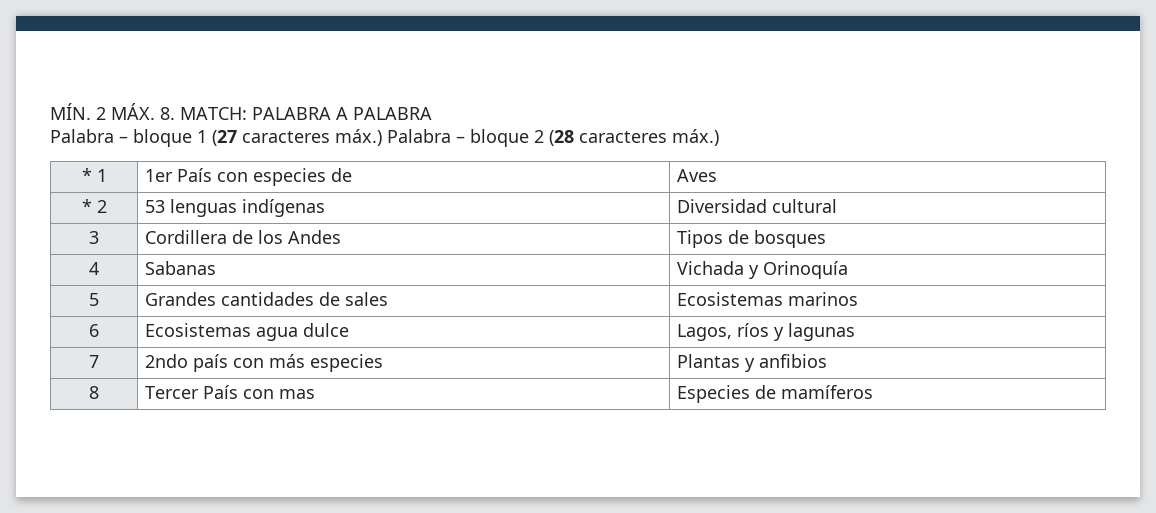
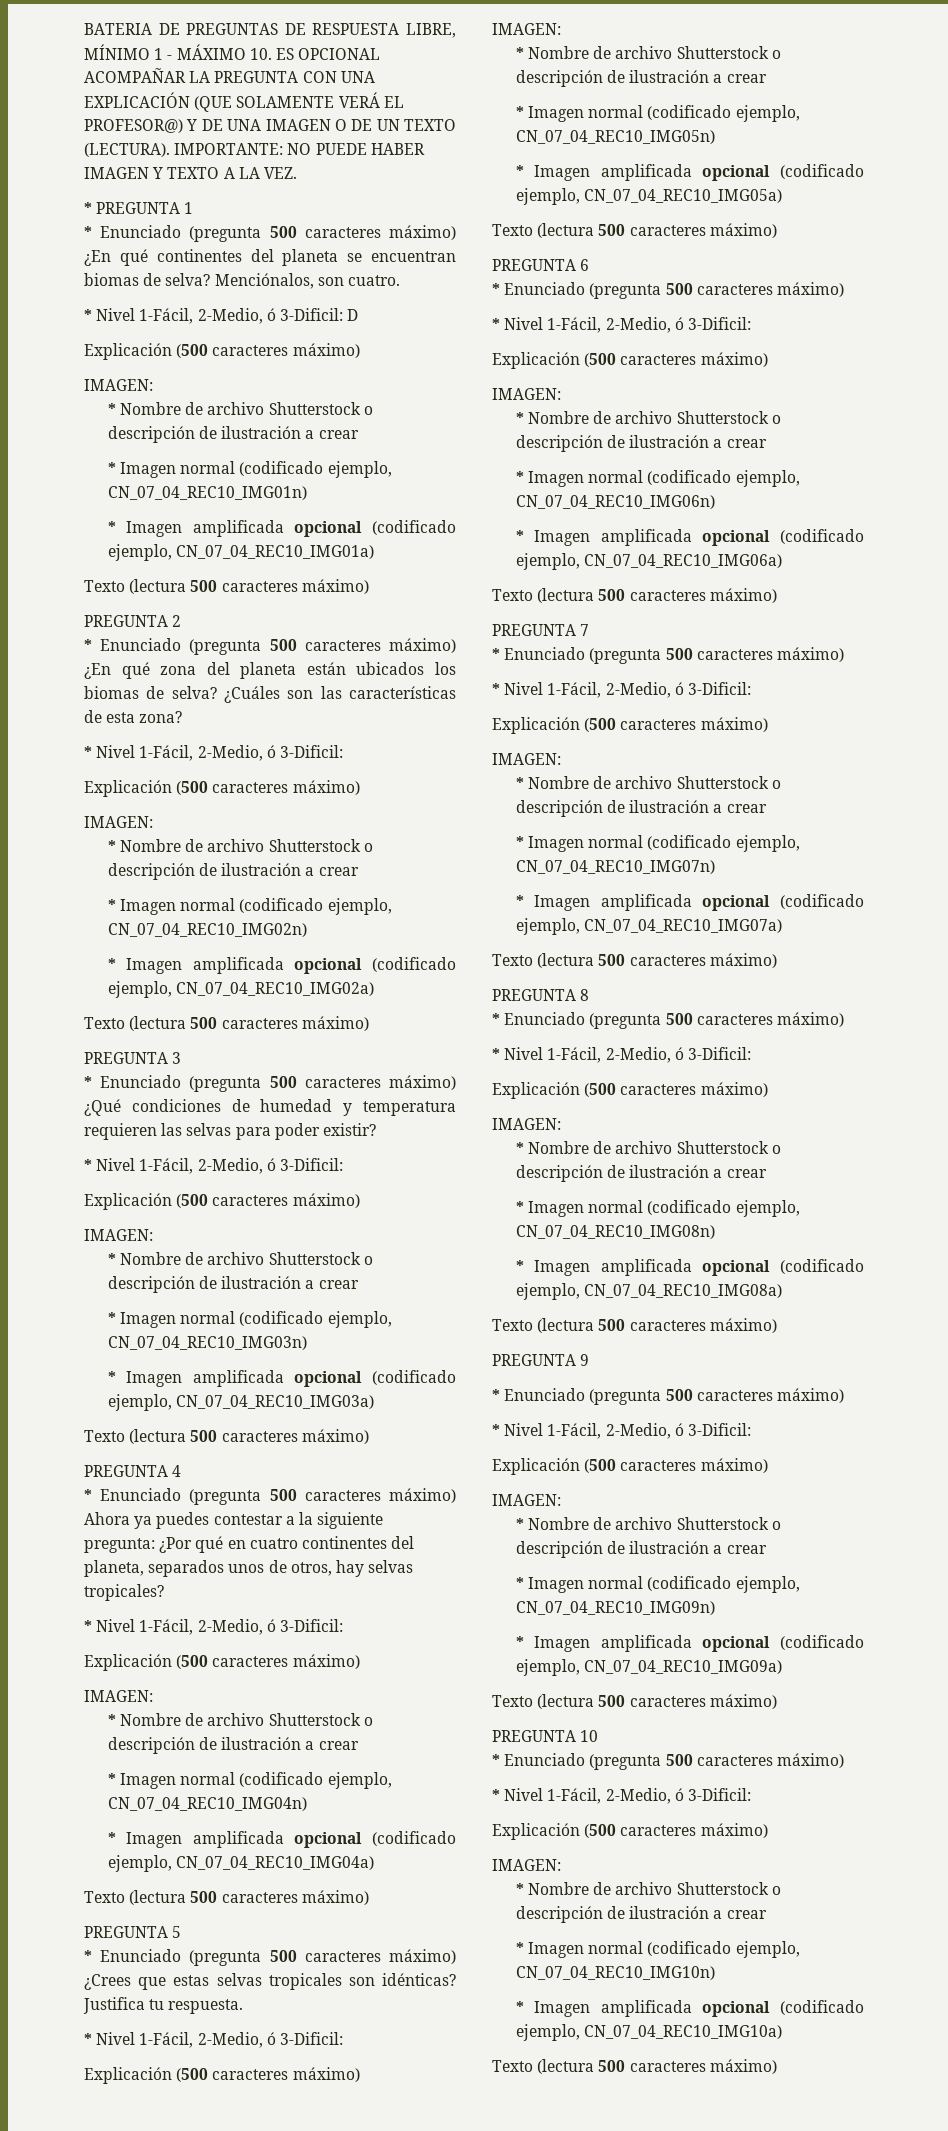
- MÍN. 2 MÁX. 8. MATCH: PALABRA A PALABRA
- Palabra – bloque 1 (27 caracteres máx.) Palabra – bloque 2 (28 caracteres máx.)
- * 1 | 1er País con especies de | Aves
- * 2 | 53 lenguas indígenas | Diversidad cultural
- 3 | Cordillera de los Andes | Tipos de bosques
- 4 | Sabanas | Vichada y Orinoquía
- 5 | Grandes cantidades de sales | Ecosistemas marinos
- 6 | Ecosistemas agua dulce | Lagos, ríos y lagunas
- 7 | 2ndo país con más especies | Plantas y anfibios
- 8 | Tercer País con mas | Especies de mamíferos
+ BATERIA DE PREGUNTAS DE RESPUESTA LIBRE, MÍNIMO 1 - MÁXIMO 10. ES OPCIONAL ACOMPAÑAR LA PREGUNTA CON UNA EXPLICACIÓN (QUE SOLAMENTE VERÁ EL PROFESOR@) Y DE UNA IMAGEN O DE UN TEXTO (LECTURA). IMPORTANTE: NO PUEDE HABER IMAGEN Y TEXTO A LA VEZ.
+ * PREGUNTA 1
+ * Enunciado (pregunta 500 caracteres máximo) ¿En qué continentes del planeta se encuentran biomas de selva? Menciónalos, son cuatro.
+ * Nivel 1-Fácil, 2-Medio, ó 3-Dificil: D
+ Explicación (500 caracteres máximo)
+ IMAGEN:
+ * Nombre de archivo Shutterstock o descripción de ilustración a crear
+ * Imagen normal (codificado ejemplo, CN_07_04_REC10_IMG01n)
+ * Imagen amplificada opcional (codificado ejemplo, CN_07_04_REC10_IMG01a)
+ Texto (lectura 500 caracteres máximo)
+ PREGUNTA 2
+ * Enunciado (pregunta 500 caracteres máximo) ¿En qué zona del planeta están ubicados los biomas de selva? ¿Cuáles son las características de esta zona?
+ * Nivel 1-Fácil, 2-Medio, ó 3-Dificil:
+ Explicación (500 caracteres máximo)
+ IMAGEN:
+ * Nombre de archivo Shutterstock o descripción de ilustración a crear
+ * Imagen normal (codificado ejemplo, CN_07_04_REC10_IMG02n)
+ * Imagen amplificada opcional (codificado ejemplo, CN_07_04_REC10_IMG02a)
+ Texto (lectura 500 caracteres máximo)
+ PREGUNTA 3
+ * Enunciado (pregunta 500 caracteres máximo) ¿Qué condiciones de humedad y temperatura requieren las selvas para poder existir?
+ * Nivel 1-Fácil, 2-Medio, ó 3-Dificil:
+ Explicación (500 caracteres máximo)
+ IMAGEN:
+ * Nombre de archivo Shutterstock o descripción de ilustración a crear
+ * Imagen normal (codificado ejemplo, CN_07_04_REC10_IMG03n)
+ * Imagen amplificada opcional (codificado ejemplo, CN_07_04_REC10_IMG03a)
+ Texto (lectura 500 caracteres máximo)
+ PREGUNTA 4
+ * Enunciado (pregunta 500 caracteres máximo) Ahora ya puedes contestar a la siguiente pregunta: ¿Por qué en cuatro continentes del planeta, separados unos de otros, hay selvas tropicales?
+ * Nivel 1-Fácil, 2-Medio, ó 3-Dificil:
+ Explicación (500 caracteres máximo)
+ IMAGEN:
+ * Nombre de archivo Shutterstock o descripción de ilustración a crear
+ * Imagen normal (codificado ejemplo, CN_07_04_REC10_IMG04n)
+ * Imagen amplificada opcional (codificado ejemplo, CN_07_04_REC10_IMG04a)
+ Texto (lectura 500 caracteres máximo)
+ PREGUNTA 5
+ * Enunciado (pregunta 500 caracteres máximo) ¿Crees que estas selvas tropicales son idénticas? Justifica tu respuesta.
+ * Nivel 1-Fácil, 2-Medio, ó 3-Dificil:
+ Explicación (500 caracteres máximo)
+ IMAGEN:
+ * Nombre de archivo Shutterstock o descripción de ilustración a crear
+ * Imagen normal (codificado ejemplo, CN_07_04_REC10_IMG05n)
+ * Imagen amplificada opcional (codificado ejemplo, CN_07_04_REC10_IMG05a)
+ Texto (lectura 500 caracteres máximo)
+ PREGUNTA 6
+ * Enunciado (pregunta 500 caracteres máximo)
+ * Nivel 1-Fácil, 2-Medio, ó 3-Dificil:
+ Explicación (500 caracteres máximo)
+ IMAGEN:
+ * Nombre de archivo Shutterstock o descripción de ilustración a crear
+ * Imagen normal (codificado ejemplo, CN_07_04_REC10_IMG06n)
+ * Imagen amplificada opcional (codificado ejemplo, CN_07_04_REC10_IMG06a)
+ Texto (lectura 500 caracteres máximo)
+ PREGUNTA 7
+ * Enunciado (pregunta 500 caracteres máximo)
+ * Nivel 1-Fácil, 2-Medio, ó 3-Dificil:
+ Explicación (500 caracteres máximo)
+ IMAGEN:
+ * Nombre de archivo Shutterstock o descripción de ilustración a crear
+ * Imagen normal (codificado ejemplo, CN_07_04_REC10_IMG07n)
+ * Imagen amplificada opcional (codificado ejemplo, CN_07_04_REC10_IMG07a)
+ Texto (lectura 500 caracteres máximo)
+ PREGUNTA 8
+ * Enunciado (pregunta 500 caracteres máximo)
+ * Nivel 1-Fácil, 2-Medio, ó 3-Dificil:
+ Explicación (500 caracteres máximo)
+ IMAGEN:
+ * Nombre de archivo Shutterstock o descripción de ilustración a crear
+ * Imagen normal (codificado ejemplo, CN_07_04_REC10_IMG08n)
+ * Imagen amplificada opcional (codificado ejemplo, CN_07_04_REC10_IMG08a)
+ Texto (lectura 500 caracteres máximo)
+ PREGUNTA 9
+ * Enunciado (pregunta 500 caracteres máximo)
+ * Nivel 1-Fácil, 2-Medio, ó 3-Dificil:
+ Explicación (500 caracteres máximo)
+ IMAGEN:
+ * Nombre de archivo Shutterstock o descripción de ilustración a crear
+ * Imagen normal (codificado ejemplo, CN_07_04_REC10_IMG09n)
+ * Imagen amplificada opcional (codificado ejemplo, CN_07_04_REC10_IMG09a)
+ Texto (lectura 500 caracteres máximo)
+ PREGUNTA 10
+ * Enunciado (pregunta 500 caracteres máximo)
+ * Nivel 1-Fácil, 2-Medio, ó 3-Dificil:
+ Explicación (500 caracteres máximo)
+ IMAGEN:
+ * Nombre de archivo Shutterstock o descripción de ilustración a crear
+ * Imagen normal (codificado ejemplo, CN_07_04_REC10_IMG10n)
+ * Imagen amplificada opcional (codificado ejemplo, CN_07_04_REC10_IMG10a)
+ Texto (lectura 500 caracteres máximo)

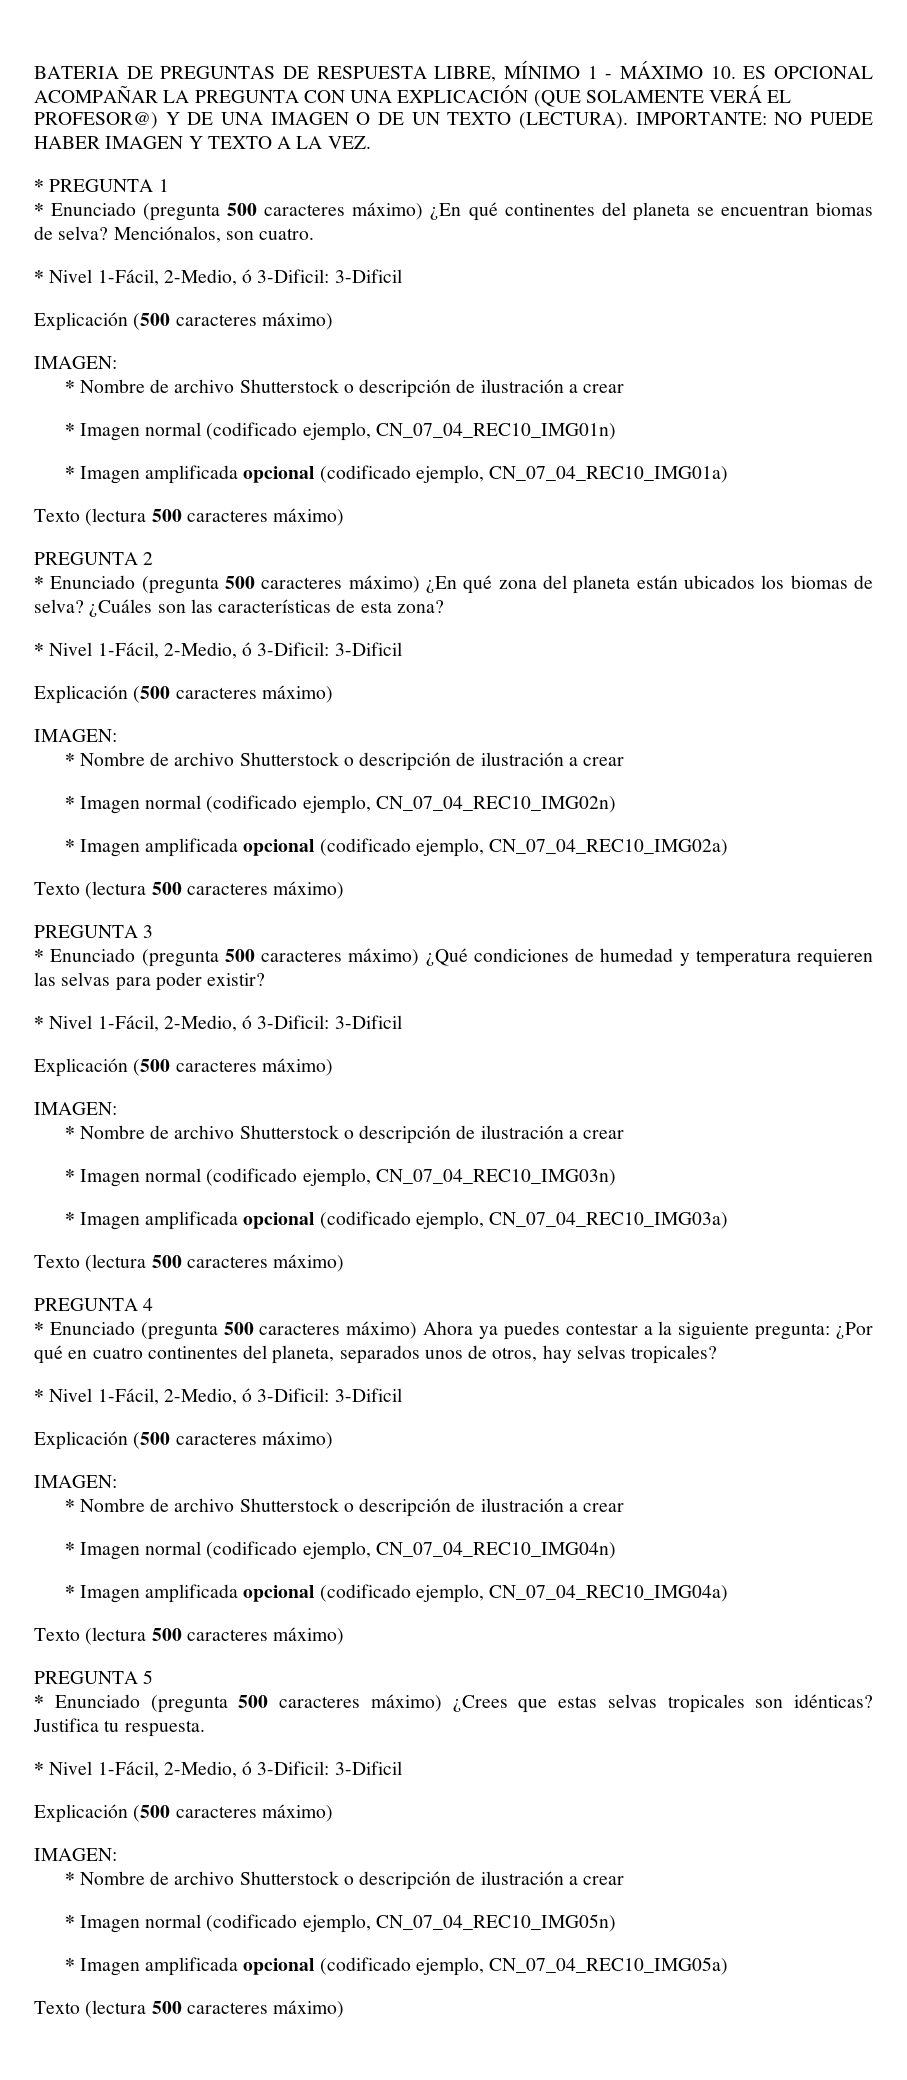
  Menciónalos, son cuatro.
- * Nivel 1-Fácil, 2-Medio, ó 3-Dificil: D
+ * Nivel 1-Fácil, 2-Medio, ó 3-Dificil: 3-Dificil
  ¿Cuáles son las características de esta zona?
- * Nivel 1-Fácil, 2-Medio, ó 3-Dificil:
+ * Nivel 1-Fácil, 2-Medio, ó 3-Dificil: 3-Dificil
  * Enunciado (pregunta 500 caracteres máximo) ¿Qué condiciones de humedad y temperatura requieren las selvas para poder existir?
- * Nivel 1-Fácil, 2-Medio, ó 3-Dificil:
+ * Nivel 1-Fácil, 2-Medio, ó 3-Dificil: 3-Dificil
  * Enunciado (pregunta 500 caracteres máximo) Ahora ya puedes contestar a la siguiente pregunta: ¿Por qué en cuatro continentes del planeta, separados unos de otros, hay selvas tropicales?
- * Nivel 1-Fácil, 2-Medio, ó 3-Dificil:
+ * Nivel 1-Fácil, 2-Medio, ó 3-Dificil: 3-Dificil
  Justifica tu respuesta.
- * Nivel 1-Fácil, 2-Medio, ó 3-Dificil:
+ * Nivel 1-Fácil, 2-Medio, ó 3-Dificil: 3-Dificil
- PREGUNTA 6
- * Enunciado (pregunta 500 caracteres máximo)
- * Nivel 1-Fácil, 2-Medio, ó 3-Dificil:
- Explicación (500 caracteres máximo)
- IMAGEN:
- * Nombre de archivo Shutterstock o descripción de ilustración a crear
- * Imagen normal (codificado ejemplo, CN_07_04_REC10_IMG06n)
- * Imagen amplificada opcional (codificado ejemplo, CN_07_04_REC10_IMG06a)
- Texto (lectura 500 caracteres máximo)
- PREGUNTA 7
- * Enunciado (pregunta 500 caracteres máximo)
- * Nivel 1-Fácil, 2-Medio, ó 3-Dificil:
- Explicación (500 caracteres máximo)
- IMAGEN:
- * Nombre de archivo Shutterstock o descripción de ilustración a crear
- * Imagen normal (codificado ejemplo, CN_07_04_REC10_IMG07n)
- * Imagen amplificada opcional (codificado ejemplo, CN_07_04_REC10_IMG07a)
- Texto (lectura 500 caracteres máximo)
- PREGUNTA 8
- * Enunciado (pregunta 500 caracteres máximo)
- * Nivel 1-Fácil, 2-Medio, ó 3-Dificil:
- Explicación (500 caracteres máximo)
- IMAGEN:
- * Nombre de archivo Shutterstock o descripción de ilustración a crear
- * Imagen normal (codificado ejemplo, CN_07_04_REC10_IMG08n)
- * Imagen amplificada opcional (codificado ejemplo, CN_07_04_REC10_IMG08a)
- Texto (lectura 500 caracteres máximo)
- PREGUNTA 9
- * Enunciado (pregunta 500 caracteres máximo)
- * Nivel 1-Fácil, 2-Medio, ó 3-Dificil:
- Explicación (500 caracteres máximo)
- IMAGEN:
- * Nombre de archivo Shutterstock o descripción de ilustración a crear
- * Imagen normal (codificado ejemplo, CN_07_04_REC10_IMG09n)
- * Imagen amplificada opcional (codificado ejemplo, CN_07_04_REC10_IMG09a)
- Texto (lectura 500 caracteres máximo)
- PREGUNTA 10
- * Enunciado (pregunta 500 caracteres máximo)
- * Nivel 1-Fácil, 2-Medio, ó 3-Dificil:
- Explicación (500 caracteres máximo)
- IMAGEN:
- * Nombre de archivo Shutterstock o descripción de ilustración a crear
- * Imagen normal (codificado ejemplo, CN_07_04_REC10_IMG10n)
- * Imagen amplificada opcional (codificado ejemplo, CN_07_04_REC10_IMG10a)
- Texto (lectura 500 caracteres máximo)

